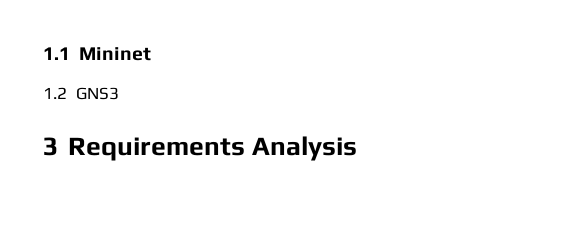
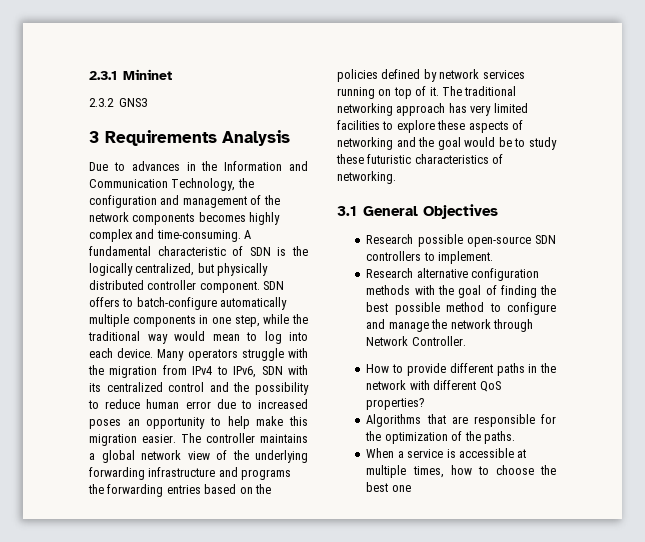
- 1.1 Mininet
+ 2.3.1 Mininet
- 1.2 GNS3
+ 2.3.2 GNS3
+ Due to advances in the Information and Communication Technology, the configuration and management of the network components becomes highly complex and time-consuming. A fundamental characteristic of SDN is the logically centralized, but physically distributed controller component. SDN offers to batch-configure automatically multiple components in one step, while the traditional way would mean to log into each device. Many operators struggle with the migration from IPv4 to IPv6, SDN with its centralized control and the possibility to reduce human error due to increased poses an opportunity to help make this migration easier. The controller maintains a global network view of the underlying forwarding infrastructure and programs the forwarding entries based on the policies defined by network services running on top of it. The traditional networking approach has very limited facilities to explore these aspects of networking and the goal would be to study these futuristic characteristics of networking.
+ 3.1 General Objectives
+ Research possible open-source SDN controllers to implement.
+ Research alternative configuration methods with the goal of finding the best possible method to configure and manage the network through Network Controller.
+ How to provide different paths in the network with different QoS properties?
+ Algorithms that are responsible for the optimization of the paths.
+ When a service is accessible at multiple times, how to choose the best one

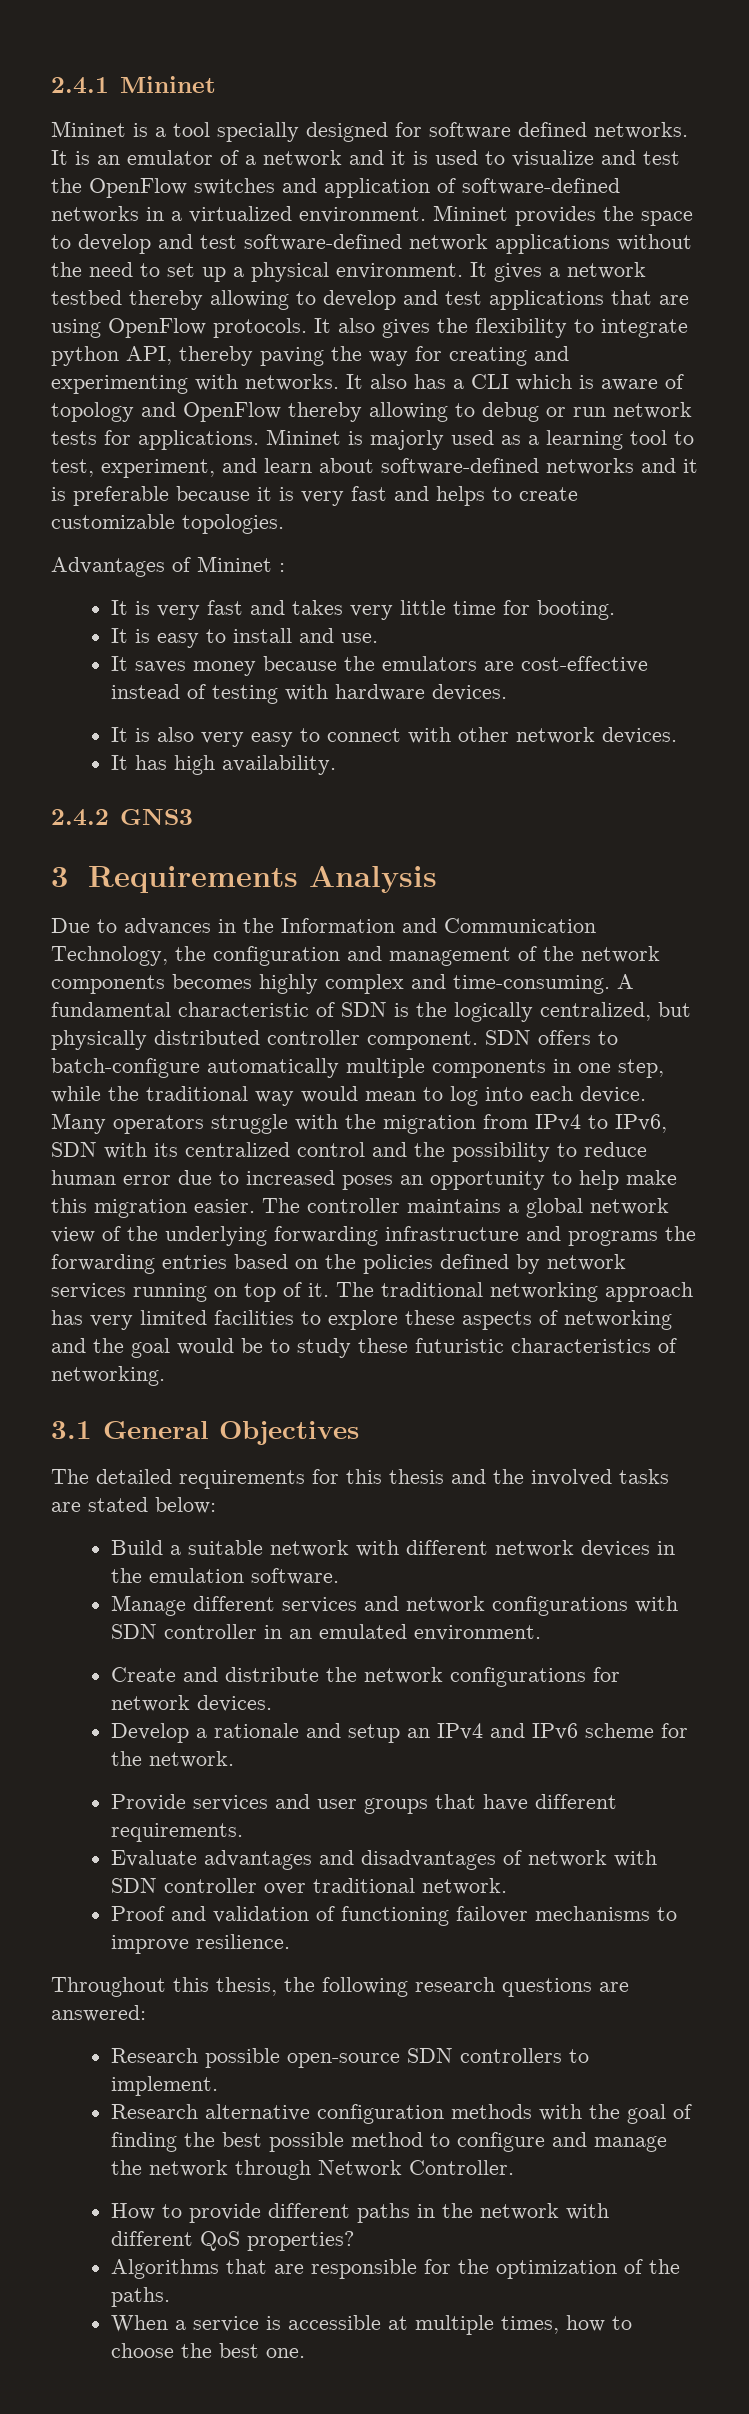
- 2.3.1 Mininet
+ 2.4.1 Mininet
- 2.3.2 GNS3
+ Mininet is a tool specially designed for software defined networks. It is an emulator of a network and it is used to visualize and test the OpenFlow switches and application of software-defined networks in a virtualized environment. Mininet provides the space to develop and test software-defined network applications without the need to set up a physical environment. It gives a network testbed thereby allowing to develop and test applications that are using OpenFlow protocols. It also gives the flexibility to integrate python API, thereby paving the way for creating and experimenting with networks. It also has a CLI which is aware of topology and OpenFlow thereby allowing to debug or run network tests for applications. Mininet is majorly used as a learning tool to test, experiment, and learn about software-defined networks and it is preferable because it is very fast and helps to create customizable topologies.
+ Advantages of Mininet :
+ It is very fast and takes very little time for booting.
+ It is easy to install and use.
+ It saves money because the emulators are cost-effective instead of testing with hardware devices.
+ It is also very easy to connect with other network devices.
+ It has high availability.
+ 2.4.2 GNS3
+ The detailed requirements for this thesis and the involved tasks are stated below:
+ Build a suitable network with different network devices in the emulation software.
+ Manage different services and network configurations with SDN controller in an emulated environment.
+ Create and distribute the network configurations for network devices.
+ Develop a rationale and setup an IPv4 and IPv6 scheme for the network.
+ Provide services and user groups that have different requirements.
+ Evaluate advantages and disadvantages of network with SDN controller over traditional network.
+ Proof and validation of functioning failover mechanisms to improve resilience.
+ Throughout this thesis, the following research questions are answered:
- When a service is accessible at multiple times, how to choose the best one
+ When a service is accessible at multiple times, how to choose the best one.

